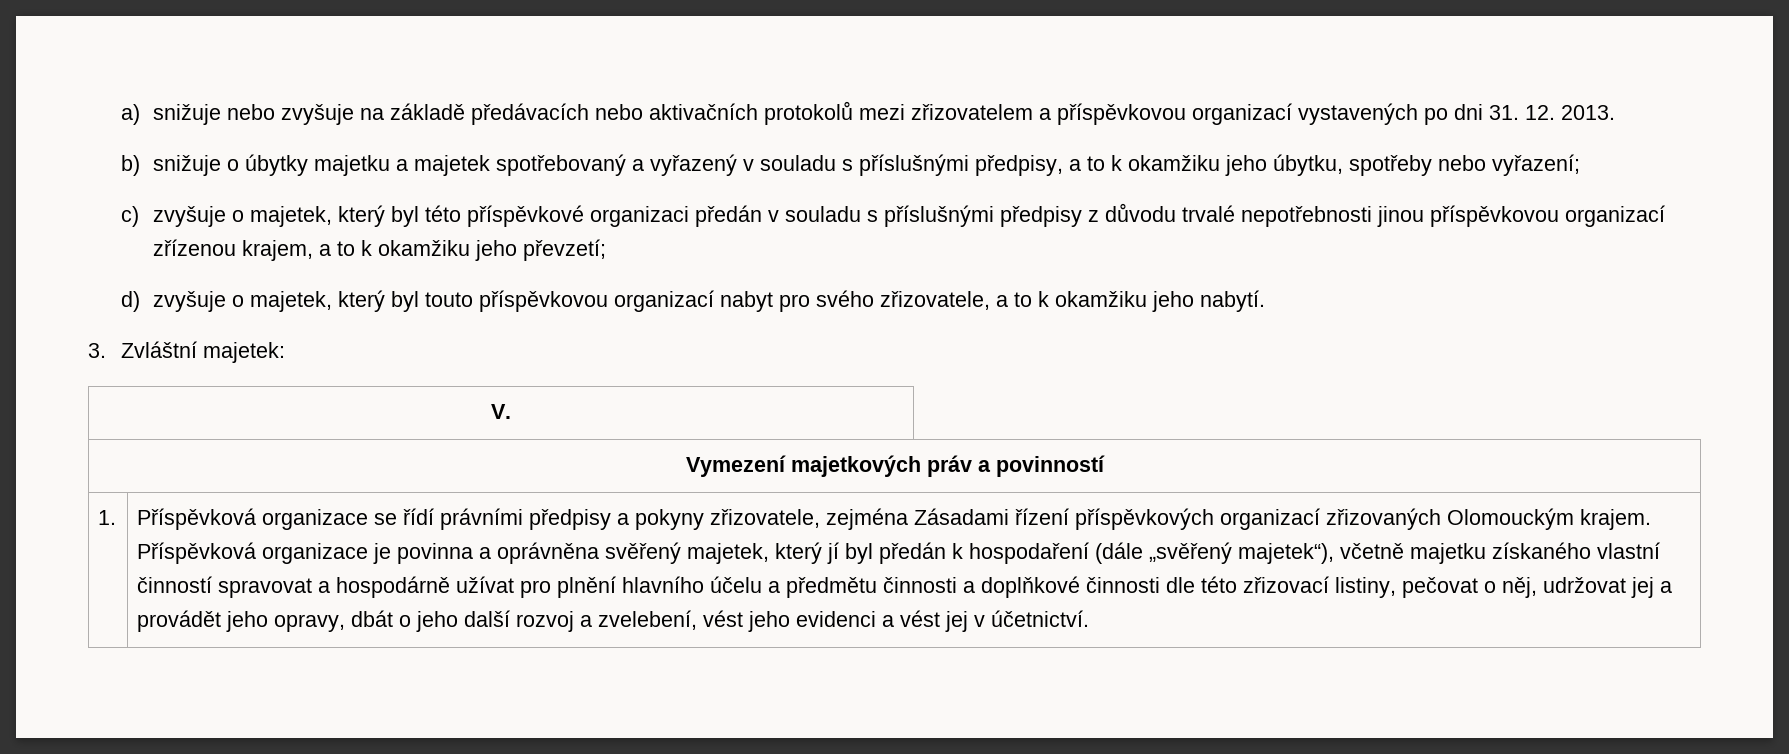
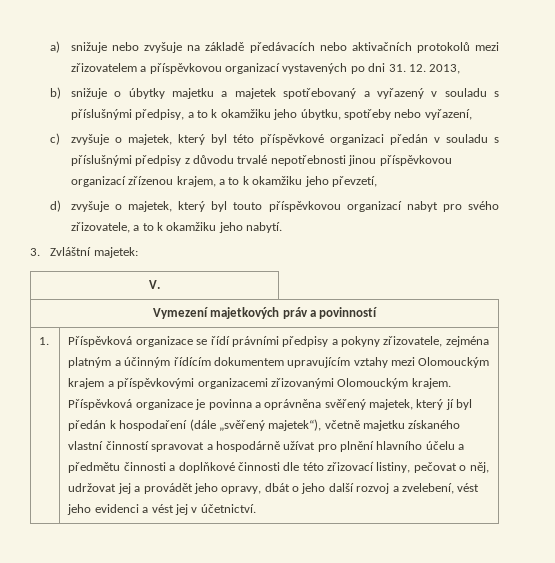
- a) snižuje nebo zvyšuje na základě předávacích nebo aktivačních protokolů mezi zřizovatelem a příspěvkovou organizací vystavených po dni 31. 12. 2013.
+ a) snižuje nebo zvyšuje na základě předávacích nebo aktivačních protokolů mezi zřizovatelem a příspěvkovou organizací vystavených po dni 31. 12. 2013,
- b) snižuje o úbytky majetku a majetek spotřebovaný a vyřazený v souladu s příslušnými předpisy, a to k okamžiku jeho úbytku, spotřeby nebo vyřazení;
+ b) snižuje o úbytky majetku a majetek spotřebovaný a vyřazený v souladu s příslušnými předpisy, a to k okamžiku jeho úbytku, spotřeby nebo vyřazení,
- c) zvyšuje o majetek, který byl této příspěvkové organizaci předán v souladu s příslušnými předpisy z důvodu trvalé nepotřebnosti jinou příspěvkovou organizací zřízenou krajem, a to k okamžiku jeho převzetí;
+ c) zvyšuje o majetek, který byl této příspěvkové organizaci předán v souladu s příslušnými předpisy z důvodu trvalé nepotřebnosti jinou příspěvkovou organizací zřízenou krajem, a to k okamžiku jeho převzetí,
- Příspěvková organizace se řídí právními předpisy a pokyny zřizovatele, zejména Zásadami řízení příspěvkových organizací zřizovaných Olomouckým krajem.
+ Příspěvková organizace se řídí právními předpisy a pokyny zřizovatele, zejména platným a účinným řídícím dokumentem upravujícím vztahy mezi Olomouckým krajem a příspěvkovými organizacemi zřizovanými Olomouckým krajem.

